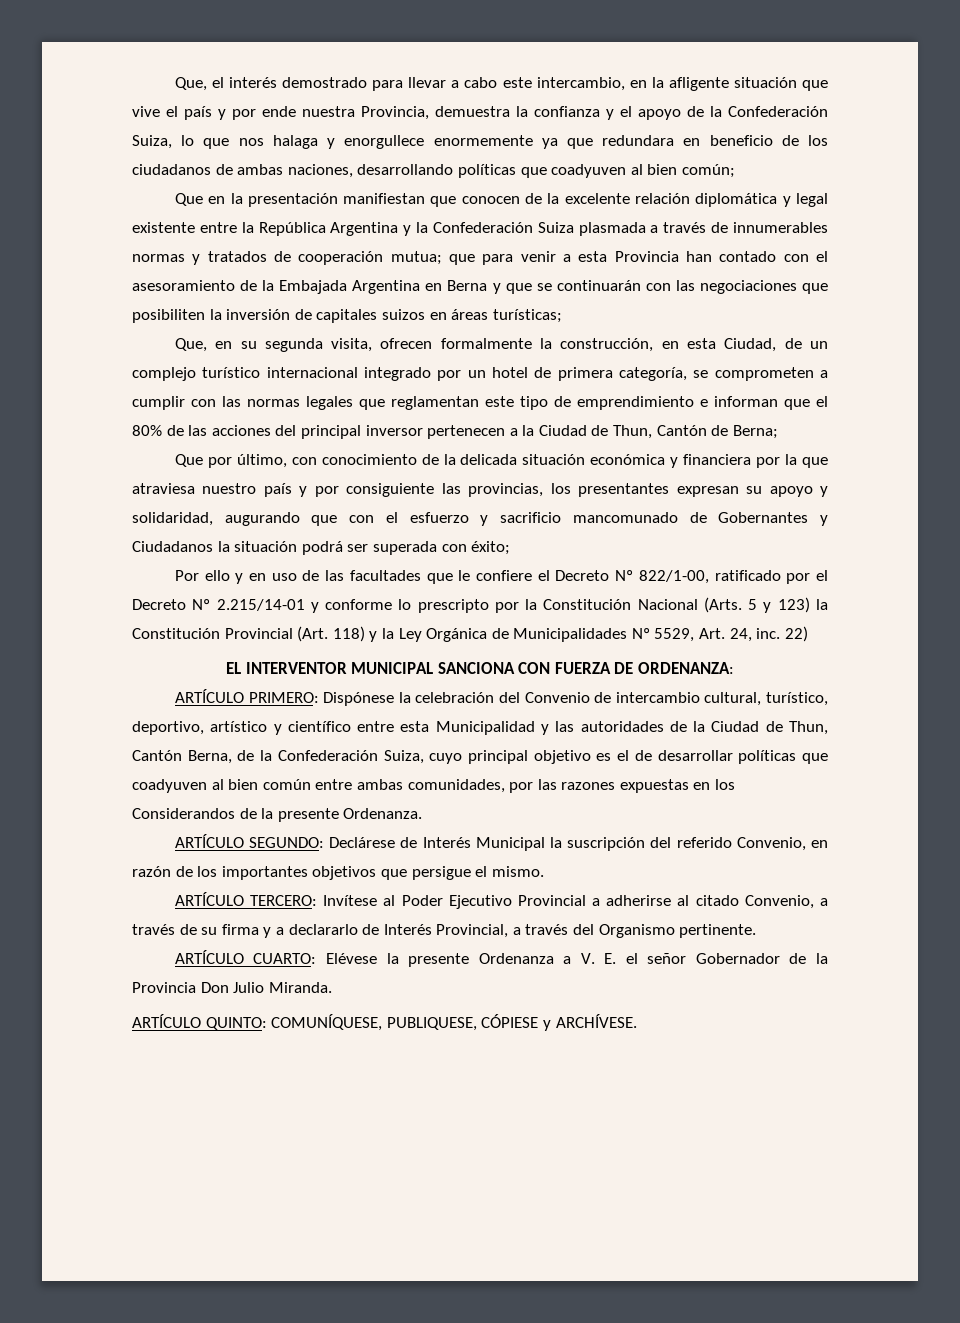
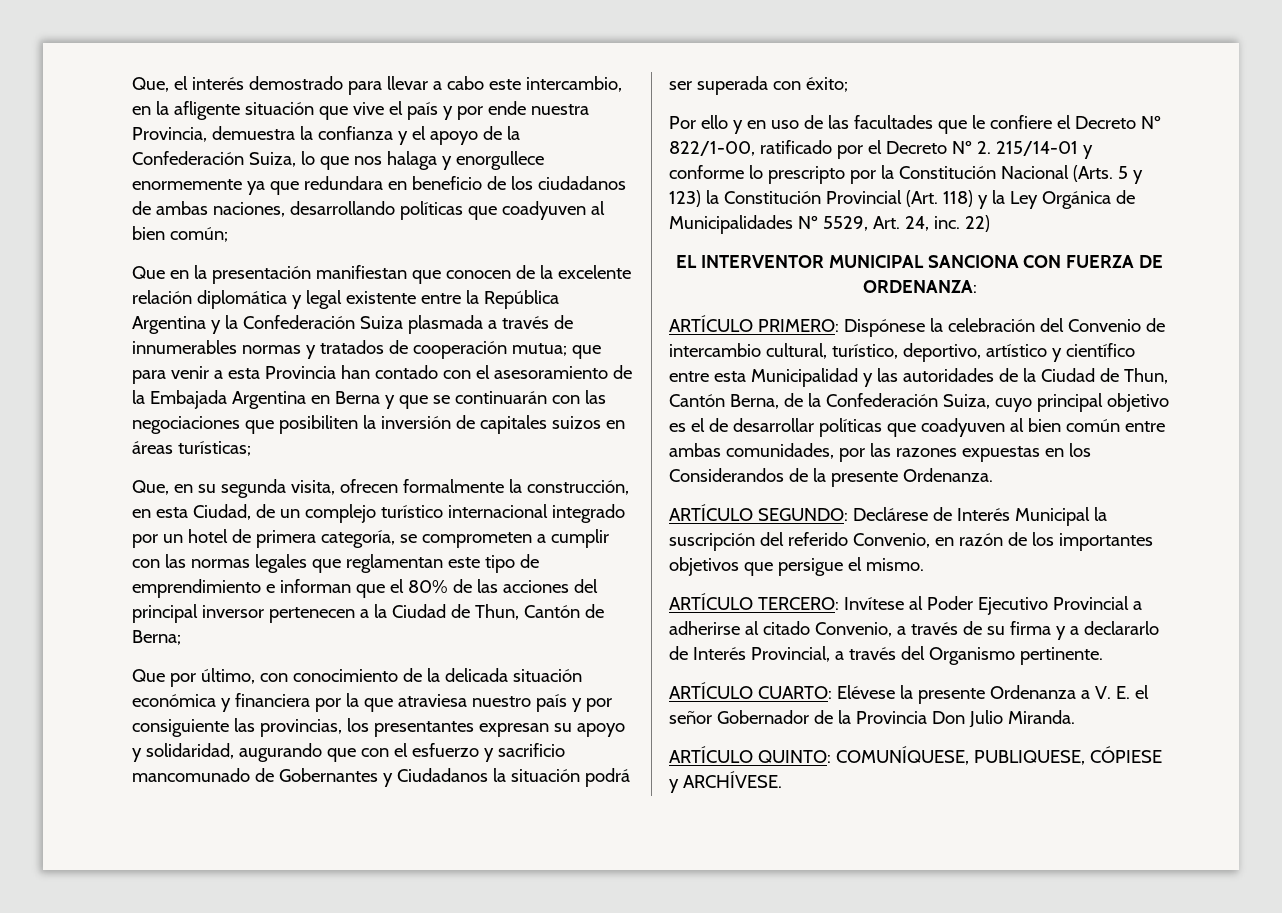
- Por ello y en uso de las facultades que le confiere el Decreto Nº 822/1-00, ratificado por el Decreto Nº 2.215/14-01 y conforme lo prescripto por la Constitución Nacional (Arts. 5 y 123) la Constitución Provincial (Art. 118) y la Ley Orgánica de Municipalidades Nº 5529, Art. 24, inc. 22)
+ Por ello y en uso de las facultades que le confiere el Decreto Nº 822/1-00, ratificado por el Decreto Nº 2. 215/14-01 y conforme lo prescripto por la Constitución Nacional (Arts. 5 y 123) la Constitución Provincial (Art. 118) y la Ley Orgánica de Municipalidades Nº 5529, Art. 24, inc. 22)

